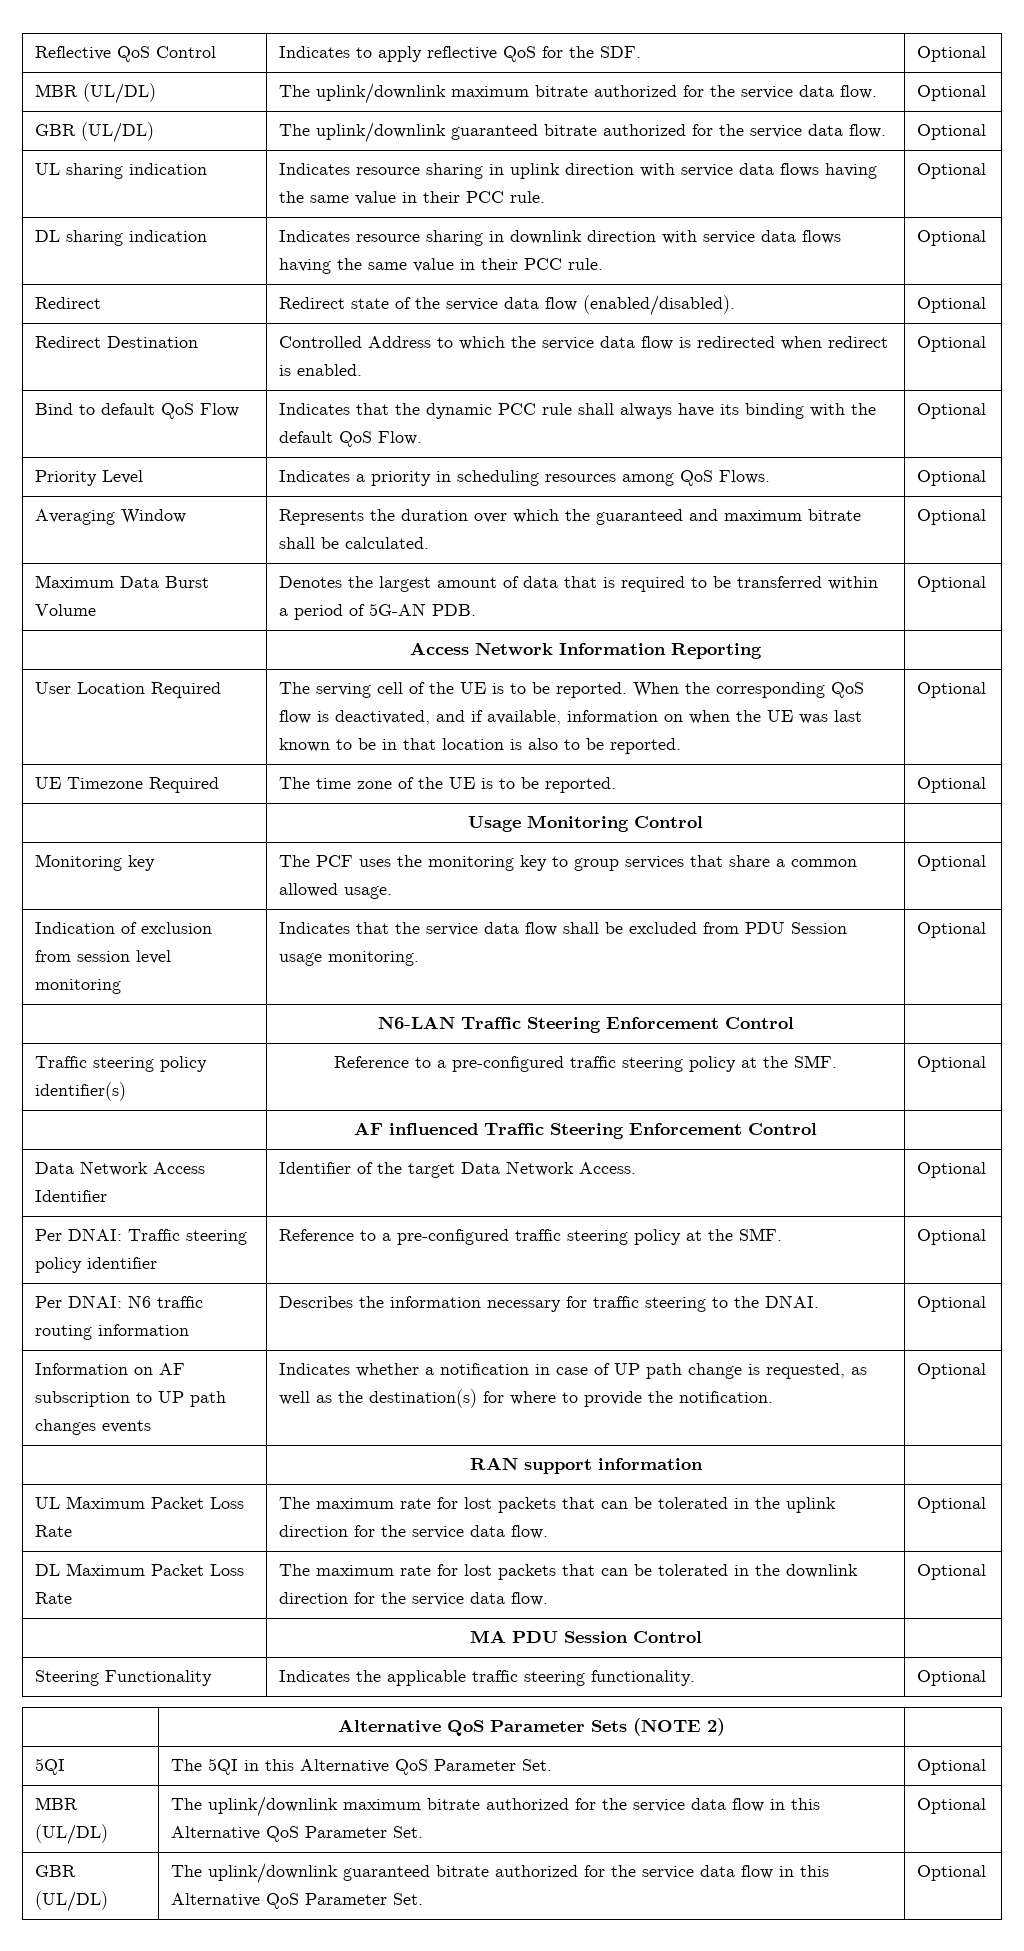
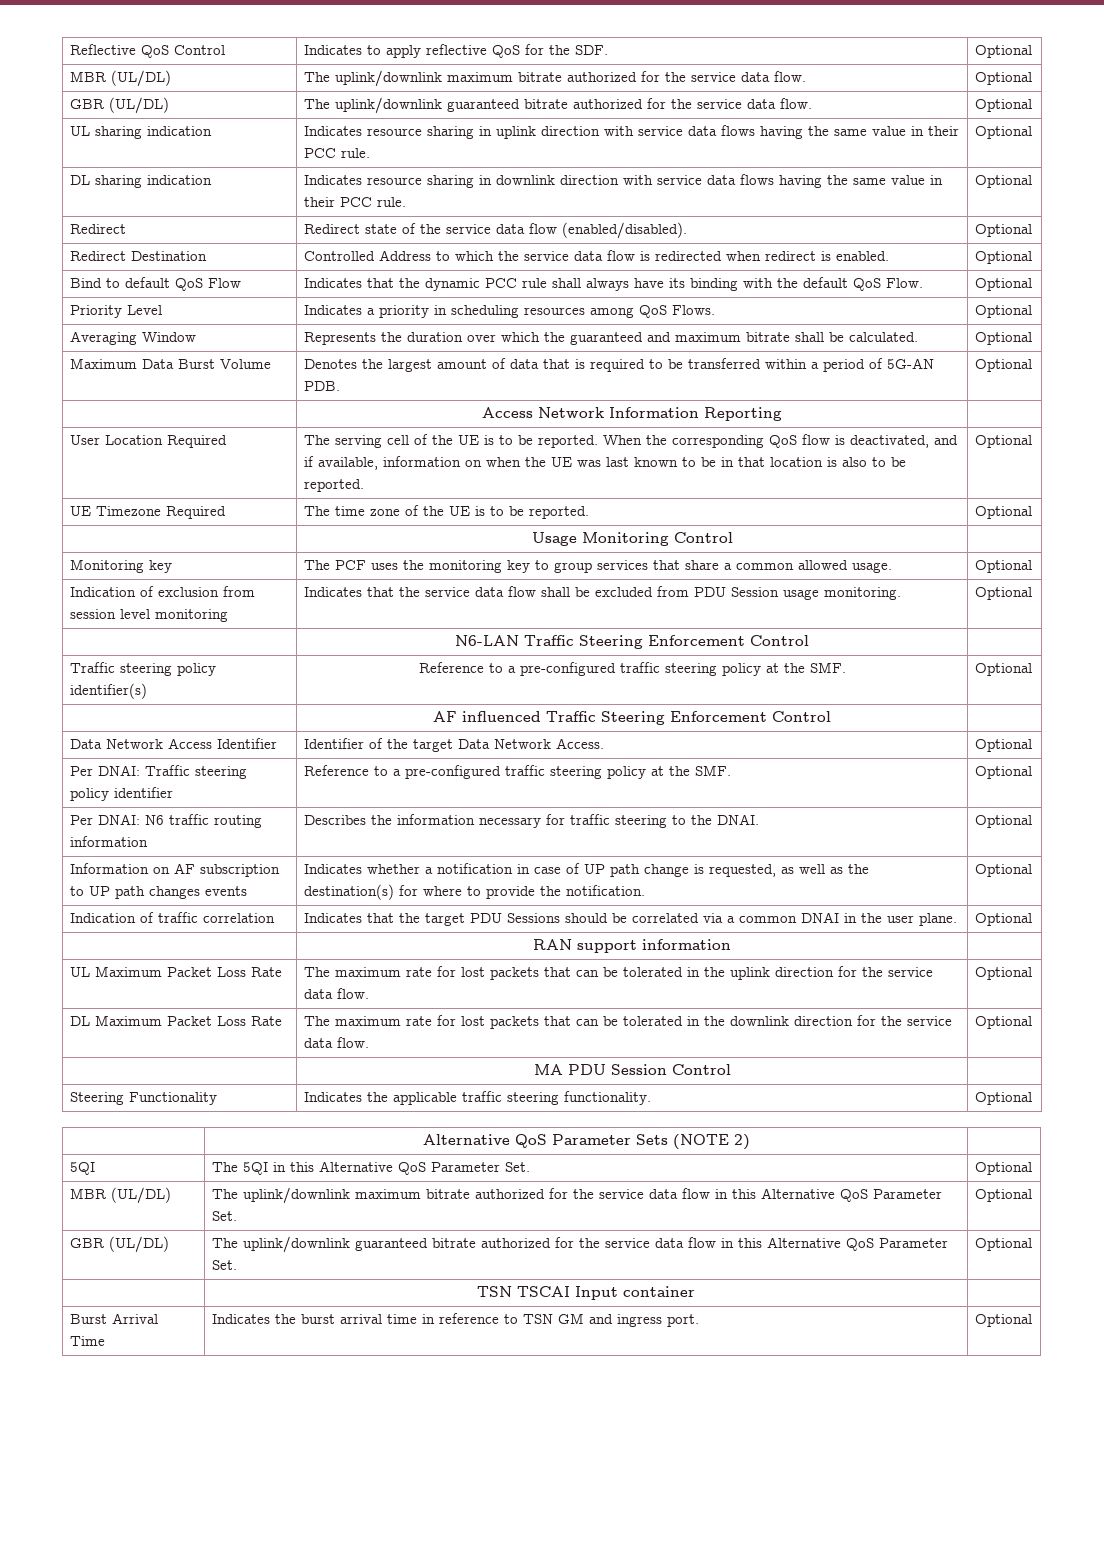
+ Indication of traffic correlation | Indicates that the target PDU Sessions should be correlated via a common DNAI in the user plane. | Optional
+ | TSN TSCAI Input container |
+ Burst Arrival Time | Indicates the burst arrival time in reference to TSN GM and ingress port. | Optional

